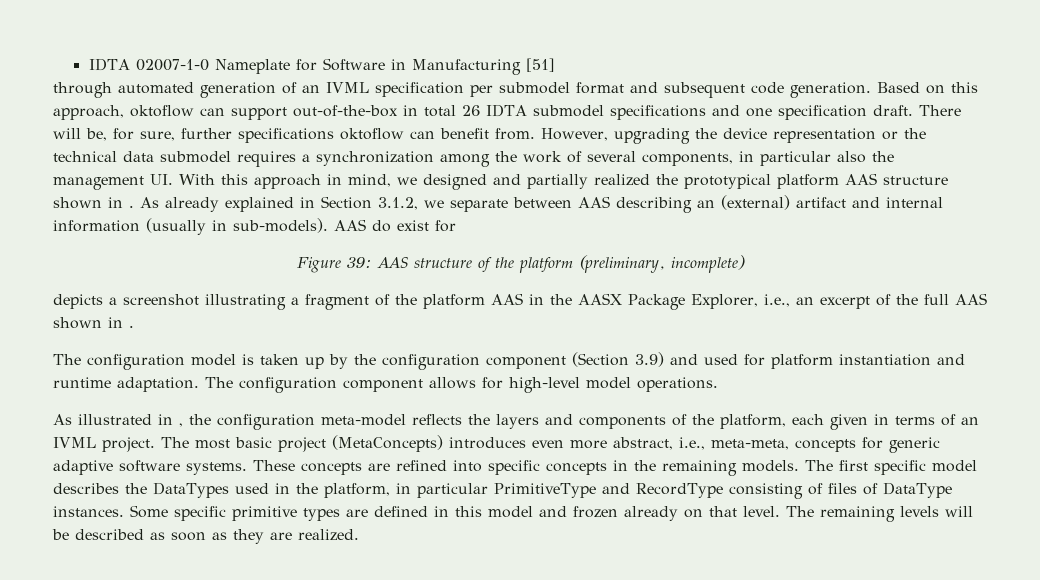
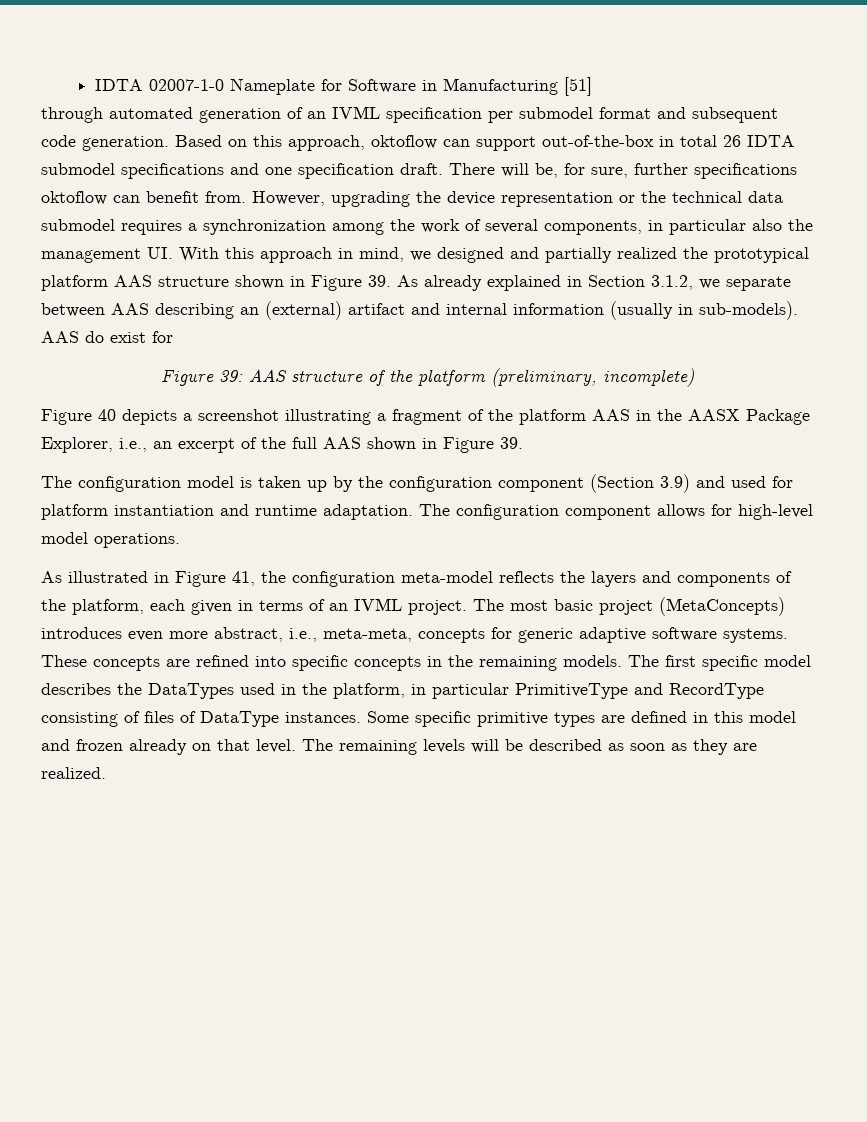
- However, upgrading the device representation or the technical data submodel requires a synchronization among the work of several components, in particular also the management UI. With this approach in mind, we designed and partially realized the prototypical platform AAS structure shown in . As already explained in Section 3.1.2, we separate between AAS describing an (external) artifact and internal information (usually in sub-models).
+ However, upgrading the device representation or the technical data submodel requires a synchronization among the work of several components, in particular also the management UI. With this approach in mind, we designed and partially realized the prototypical platform AAS structure shown in Figure 39. As already explained in Section 3.1.2, we separate between AAS describing an (external) artifact and internal information (usually in sub-models).
- depicts a screenshot illustrating a fragment of the platform AAS in the AASX Package Explorer, i.e., an excerpt of the full AAS shown in .
+ Figure 40 depicts a screenshot illustrating a fragment of the platform AAS in the AASX Package Explorer, i.e., an excerpt of the full AAS shown in Figure 39.
- As illustrated in , the configuration meta-model reflects the layers and components of the platform, each given in terms of an IVML project.
+ As illustrated in Figure 41, the configuration meta-model reflects the layers and components of the platform, each given in terms of an IVML project.

